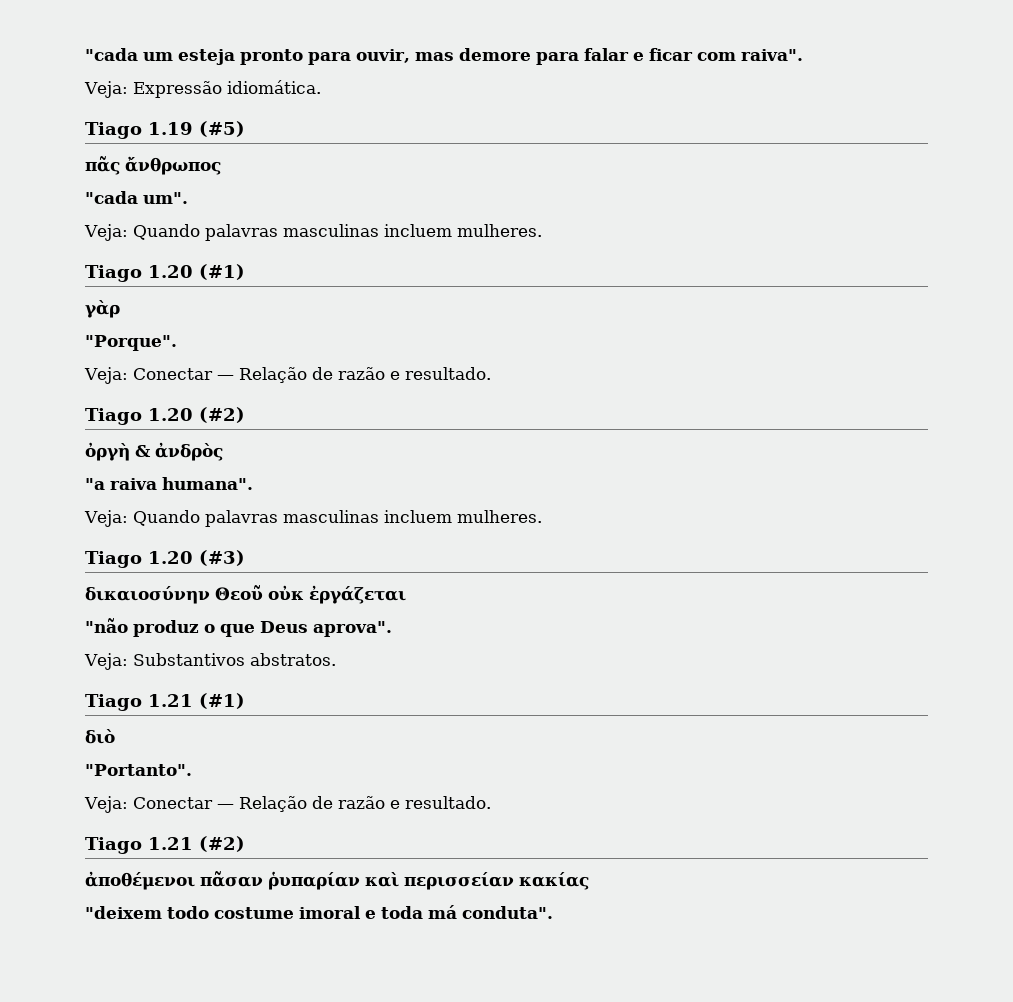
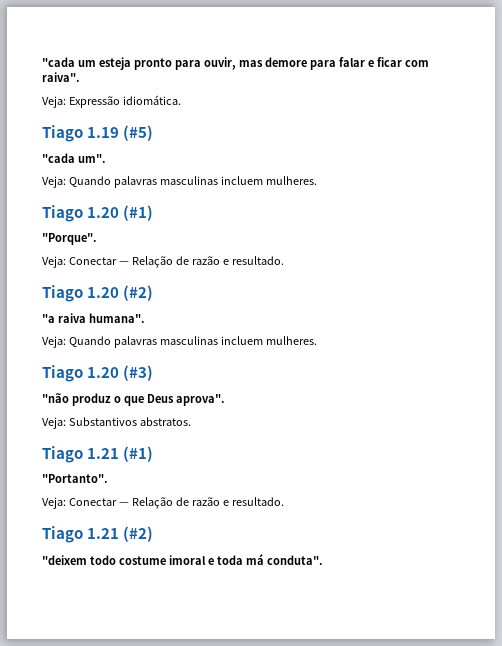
- πᾶς ἄνθρωπος
- γὰρ
- ὀργὴ & ἀνδρὸς
- δικαιοσύνην Θεοῦ οὐκ ἐργάζεται
- διὸ
- ἀποθέμενοι πᾶσαν ῥυπαρίαν καὶ περισσείαν κακίας

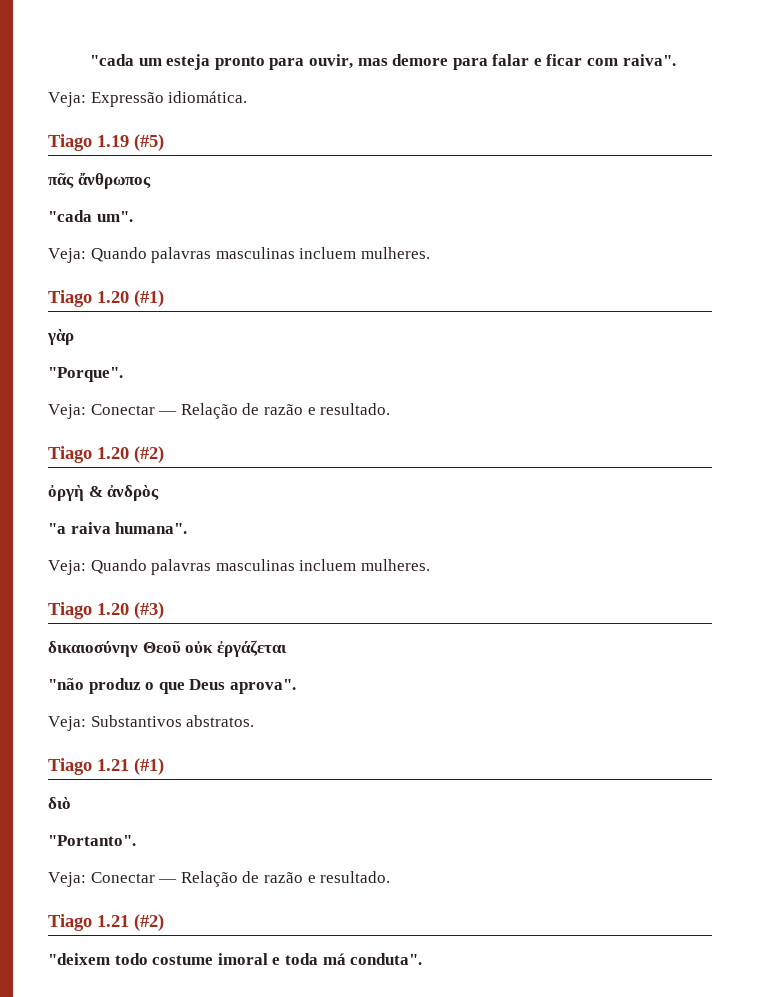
+ πᾶς ἄνθρωπος
+ γὰρ
+ ὀργὴ & ἀνδρὸς
+ δικαιοσύνην Θεοῦ οὐκ ἐργάζεται
+ διὸ

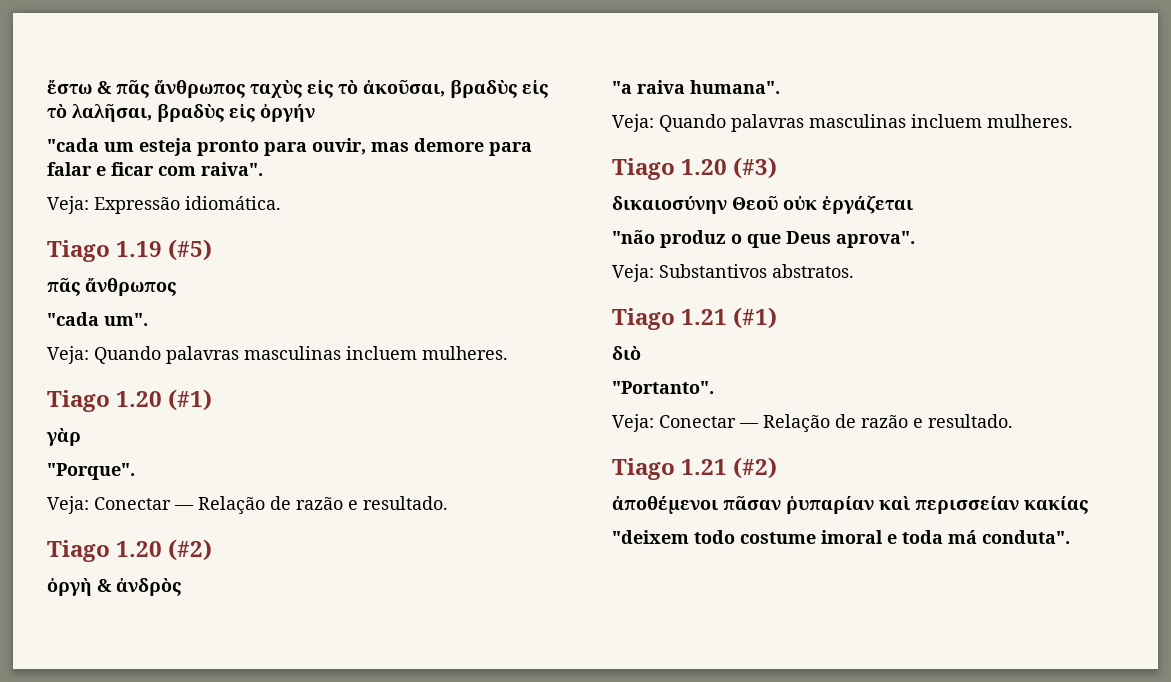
+ ἔστω & πᾶς ἄνθρωπος ταχὺς εἰς τὸ ἀκοῦσαι, βραδὺς εἰς τὸ λαλῆσαι, βραδὺς εἰς ὀργήν
+ ἀποθέμενοι πᾶσαν ῥυπαρίαν καὶ περισσείαν κακίας

